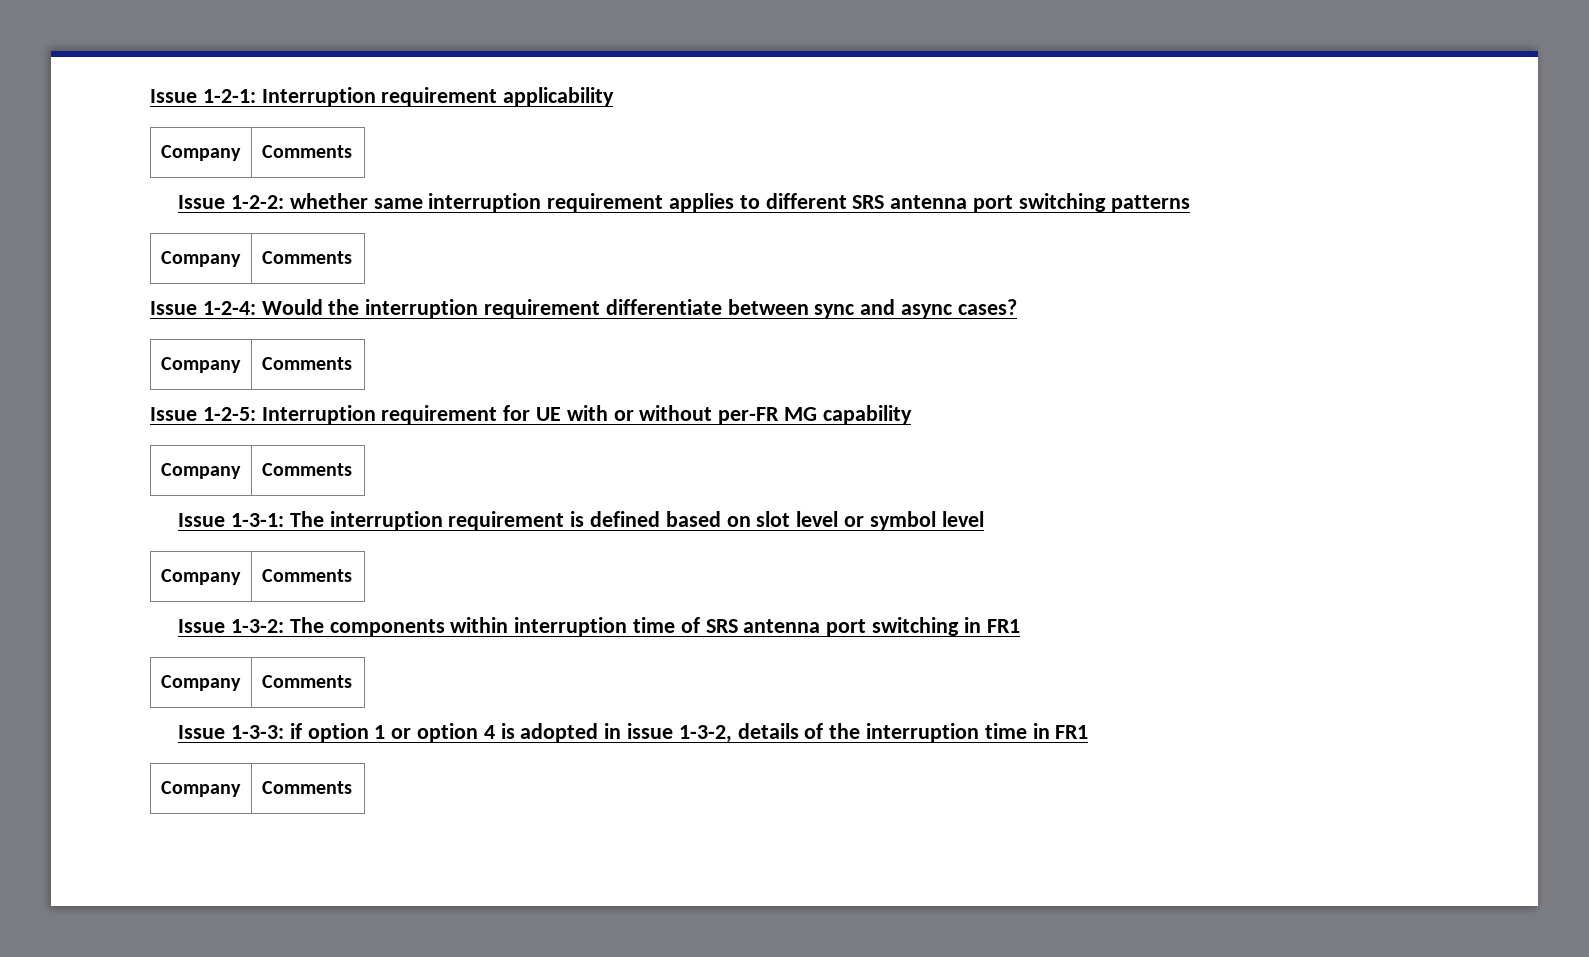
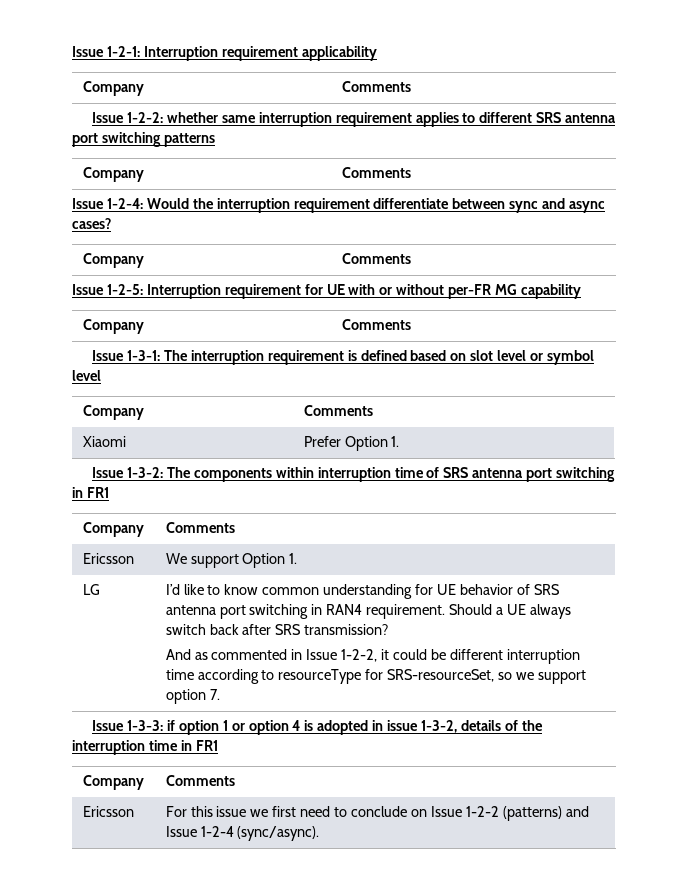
+ Xiaomi | Prefer Option 1.
+ Ericsson | We support Option 1.
+ LG | I’d like to know common understanding for UE behavior of SRS antenna port switching in RAN4 requirement. Should a UE always switch back after SRS transmission?
+ And as commented in Issue 1-2-2, it could be different interruption time according to resourceType for SRS-resourceSet, so we support option 7.
+ Ericsson | For this issue we first need to conclude on Issue 1-2-2 (patterns) and Issue 1-2-4 (sync/async).

